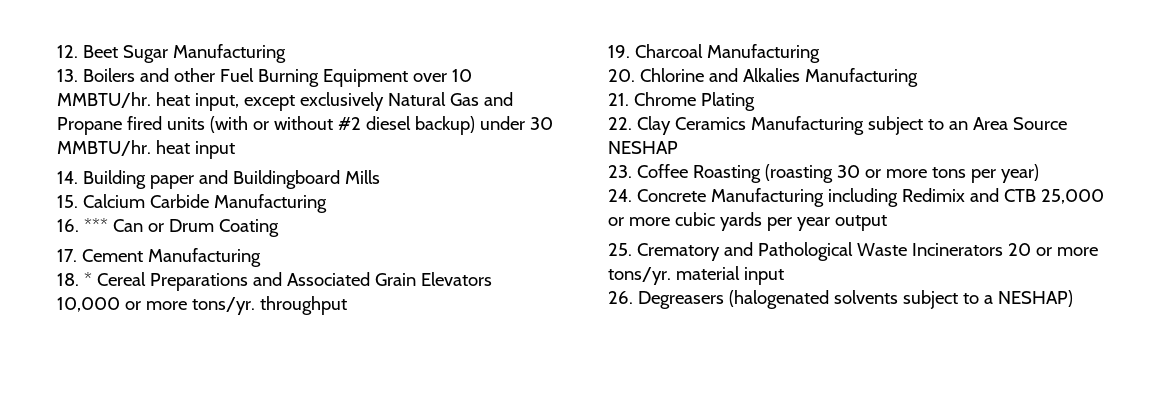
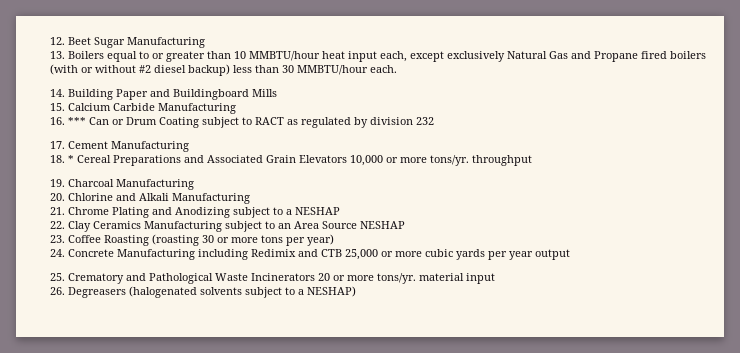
- 13. Boilers and other Fuel Burning Equipment over 10 MMBTU/hr. heat input, except exclusively Natural Gas and Propane fired units (with or without #2 diesel backup) under 30 MMBTU/hr. heat input
+ 13. Boilers equal to or greater than 10 MMBTU/hour heat input each, except exclusively Natural Gas and Propane fired boilers (with or without #2 diesel backup) less than 30 MMBTU/hour each.
- 14. Building paper and Buildingboard Mills
+ 14. Building Paper and Buildingboard Mills
- 16. *** Can or Drum Coating
+ 16. *** Can or Drum Coating subject to RACT as regulated by division 232
- 20. Chlorine and Alkalies Manufacturing
+ 20. Chlorine and Alkali Manufacturing
- 21. Chrome Plating
+ 21. Chrome Plating and Anodizing subject to a NESHAP

